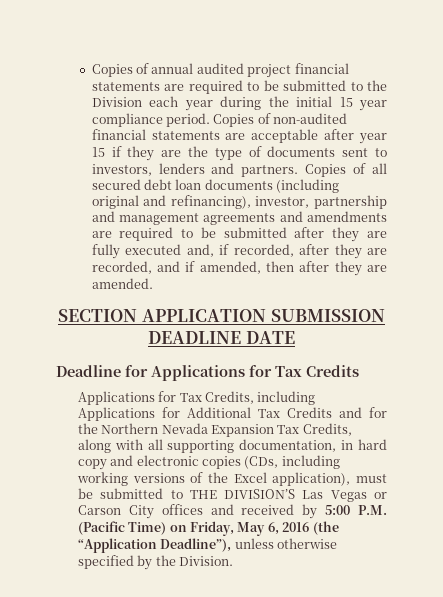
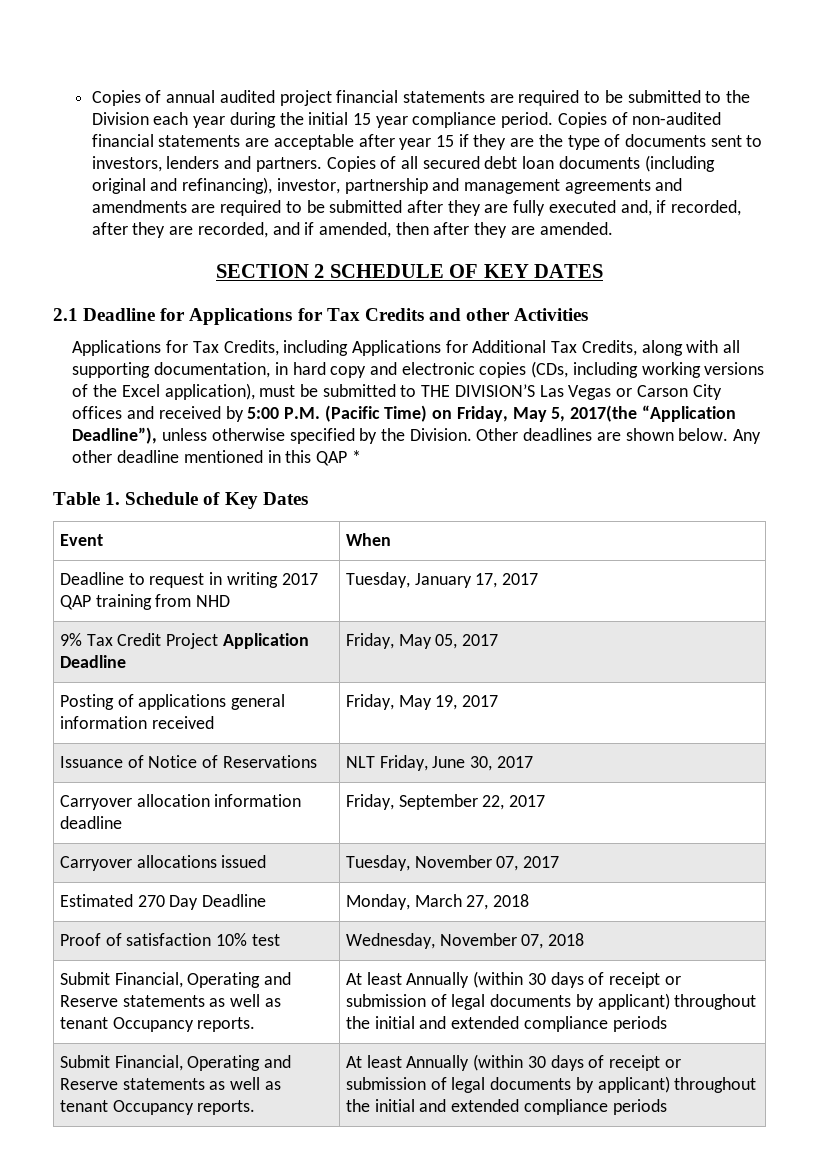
- SECTION APPLICATION SUBMISSION DEADLINE DATE
- Deadline for Applications for Tax Credits
+ SECTION 2 SCHEDULE OF KEY DATES
+ 2.1 Deadline for Applications for Tax Credits and other Activities
- Applications for Tax Credits, including Applications for Additional Tax Credits and for the Northern Nevada Expansion Tax Credits, along with all supporting documentation, in hard copy and electronic copies (CDs, including working versions of the Excel application), must be submitted to THE DIVISION’S Las Vegas or Carson City offices and received by 5:00 P.M. (Pacific Time) on Friday, May 6, 2016 (the “Application Deadline”), unless otherwise specified by the Division.
+ Applications for Tax Credits, including Applications for Additional Tax Credits, along with all supporting documentation, in hard copy and electronic copies (CDs, including working versions of the Excel application), must be submitted to THE DIVISION’S Las Vegas or Carson City offices and received by 5:00 P.M. (Pacific Time) on Friday, May 5, 2017(the “Application Deadline”), unless otherwise specified by the Division.
+ Other deadlines are shown below. Any other deadline mentioned in this QAP *
+ Table 1. Schedule of Key Dates
+ Event | When
+ Deadline to request in writing 2017 QAP training from NHD | Tuesday, January 17, 2017
+ 9% Tax Credit Project Application Deadline | Friday, May 05, 2017
+ Posting of applications general information received | Friday, May 19, 2017
+ Issuance of Notice of Reservations | NLT Friday, June 30, 2017
+ Carryover allocation information deadline | Friday, September 22, 2017
+ Carryover allocations issued | Tuesday, November 07, 2017
+ Estimated 270 Day Deadline | Monday, March 27, 2018
+ Proof of satisfaction 10% test | Wednesday, November 07, 2018
+ Submit Financial, Operating and Reserve statements as well as tenant Occupancy reports. | At least Annually (within 30 days of receipt or submission of legal documents by applicant) throughout the initial and extended compliance periods
+ Submit Financial, Operating and Reserve statements as well as tenant Occupancy reports. | At least Annually (within 30 days of receipt or submission of legal documents by applicant) throughout the initial and extended compliance periods

